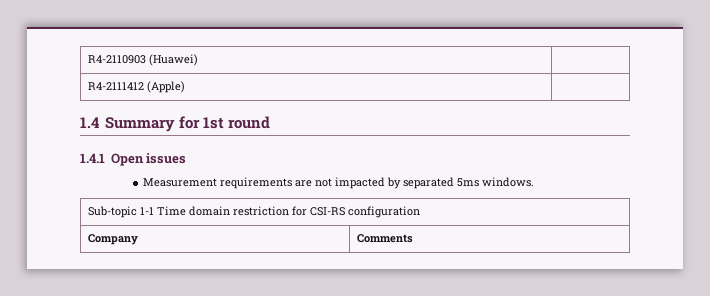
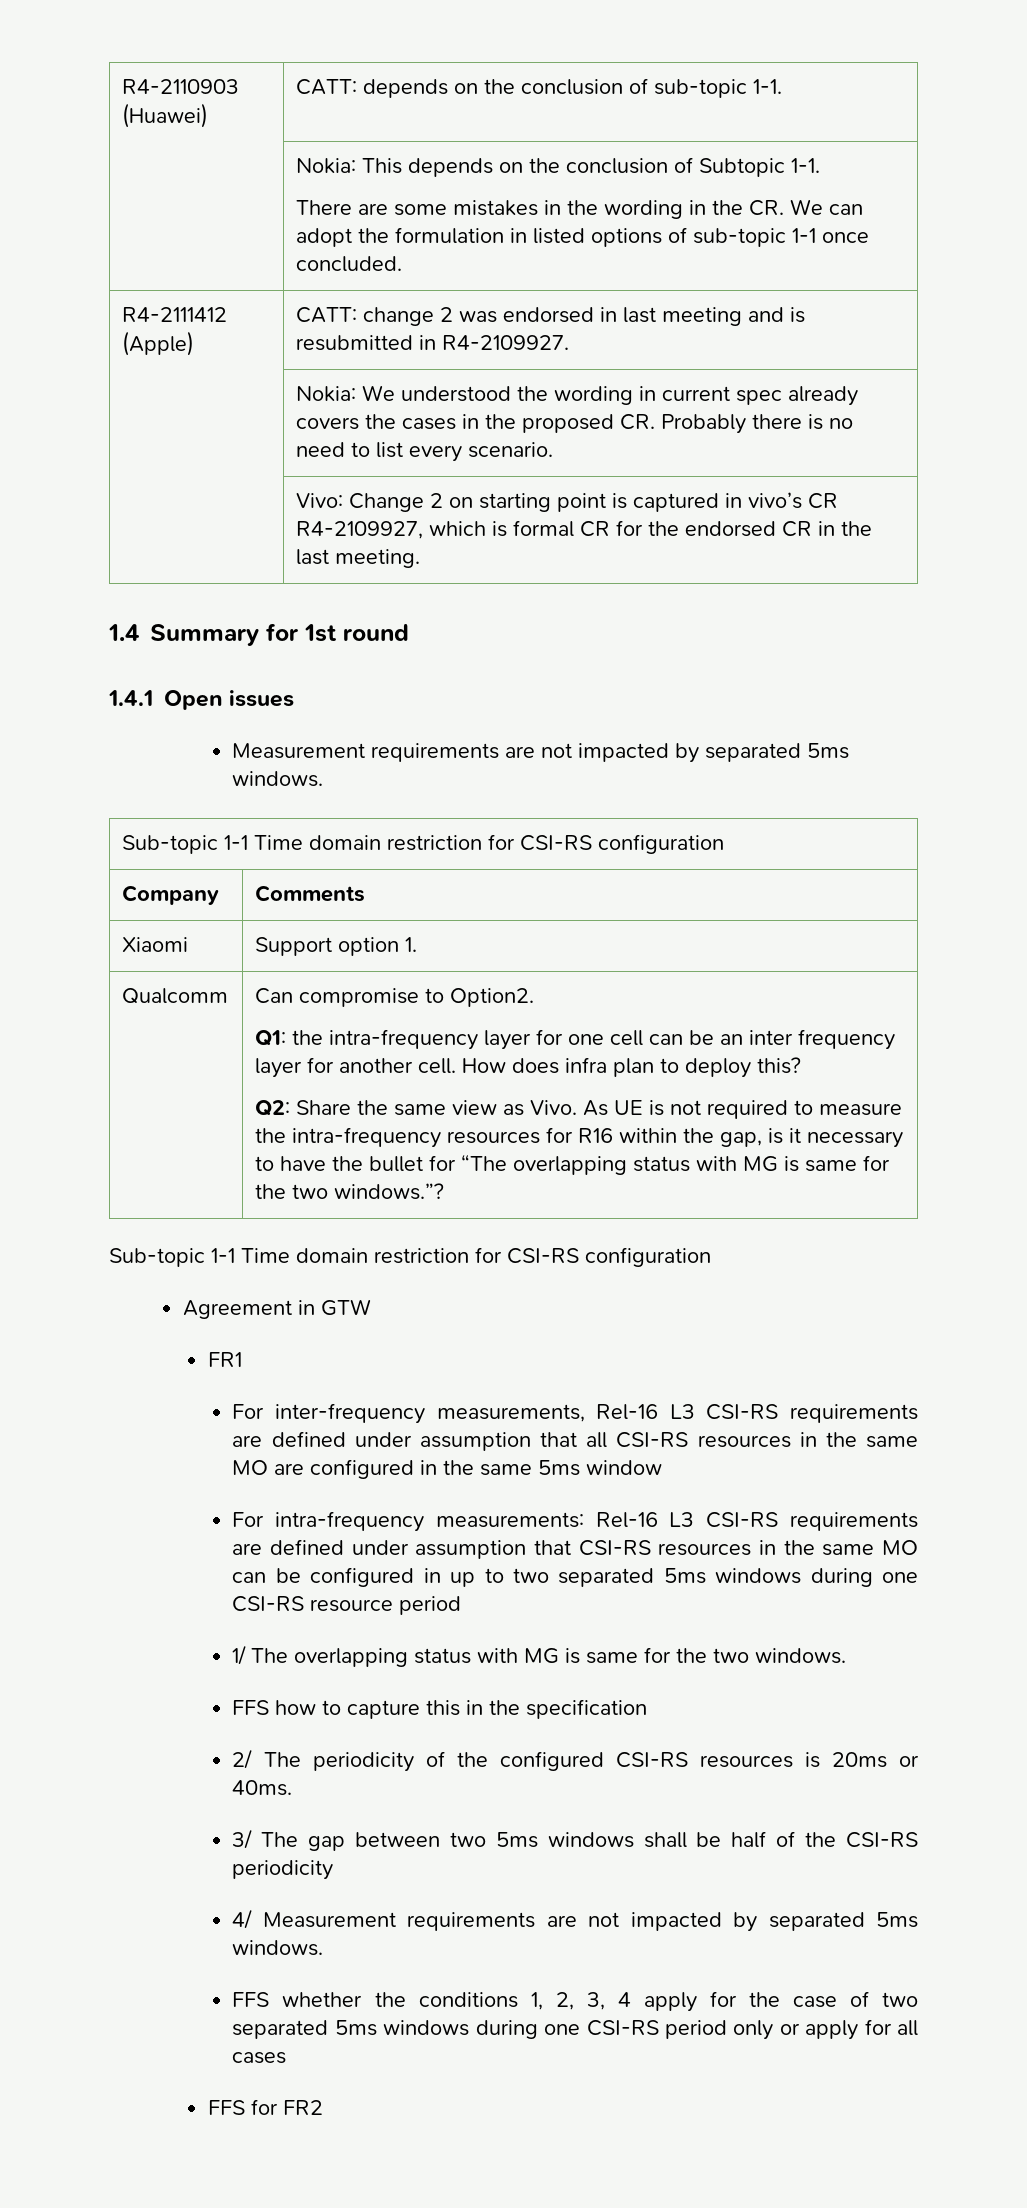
- R4-2110903 (Huawei) |
- R4-2111412 (Apple) |
+ R4-2110903 (Huawei) | CATT: depends on the conclusion of sub-topic 1-1.
+ | Nokia: This depends on the conclusion of Subtopic 1-1.
+ There are some mistakes in the wording in the CR. We can adopt the formulation in listed options of sub-topic 1-1 once concluded.
+ R4-2111412 (Apple) | CATT: change 2 was endorsed in last meeting and is resubmitted in R4-2109927.
+ | Nokia: We understood the wording in current spec already covers the cases in the proposed CR. Probably there is no need to list every scenario.
+ | Vivo: Change 2 on starting point is captured in vivo’s CR R4-2109927, which is formal CR for the endorsed CR in the last meeting.
+ Xiaomi | Support option 1.
+ Qualcomm | Can compromise to Option2.
+ Q1: the intra-frequency layer for one cell can be an inter frequency layer for another cell. How does infra plan to deploy this?
+ Q2: Share the same view as Vivo. As UE is not required to measure the intra-frequency resources for R16 within the gap, is it necessary to have the bullet for “The overlapping status with MG is same for the two windows.”?
+ Sub-topic 1-1 Time domain restriction for CSI-RS configuration
+ Agreement in GTW
+ FR1
+ For inter-frequency measurements, Rel-16 L3 CSI-RS requirements are defined under assumption that all CSI-RS resources in the same MO are configured in the same 5ms window
+ For intra-frequency measurements: Rel-16 L3 CSI-RS requirements are defined under assumption that CSI-RS resources in the same MO can be configured in up to two separated 5ms windows during one CSI-RS resource period
+ 1/ The overlapping status with MG is same for the two windows.
+ FFS how to capture this in the specification
+ 2/ The periodicity of the configured CSI-RS resources is 20ms or 40ms.
+ 3/ The gap between two 5ms windows shall be half of the CSI-RS periodicity
+ 4/ Measurement requirements are not impacted by separated 5ms windows.
+ FFS whether the conditions 1, 2, 3, 4 apply for the case of two separated 5ms windows during one CSI-RS period only or apply for all cases
+ FFS for FR2

